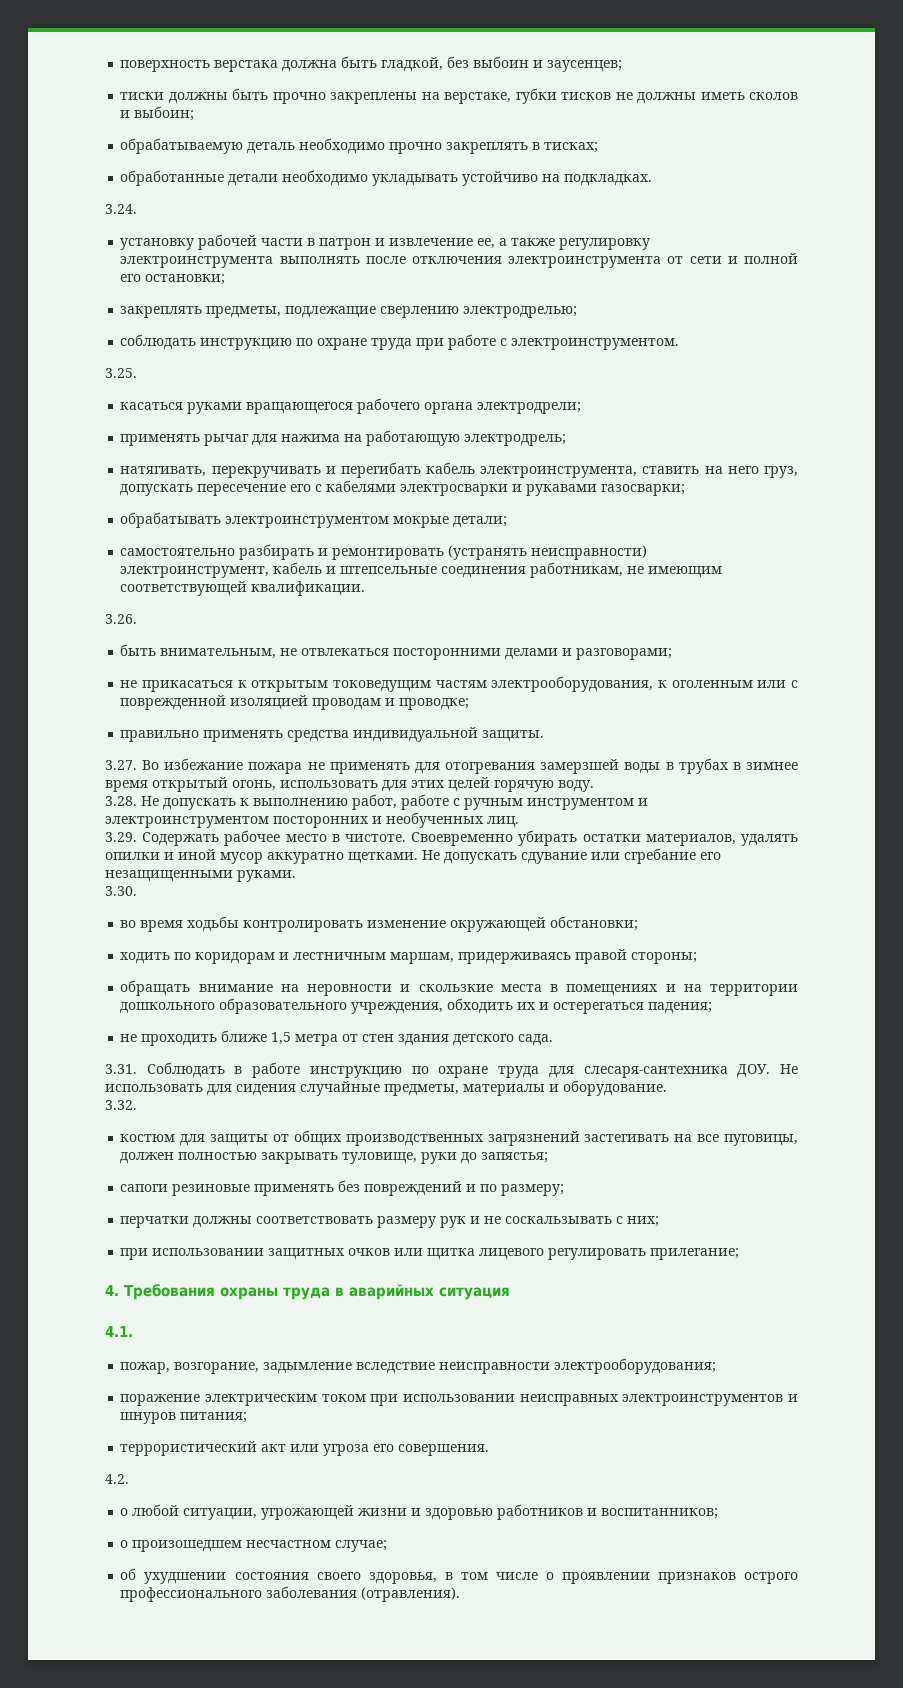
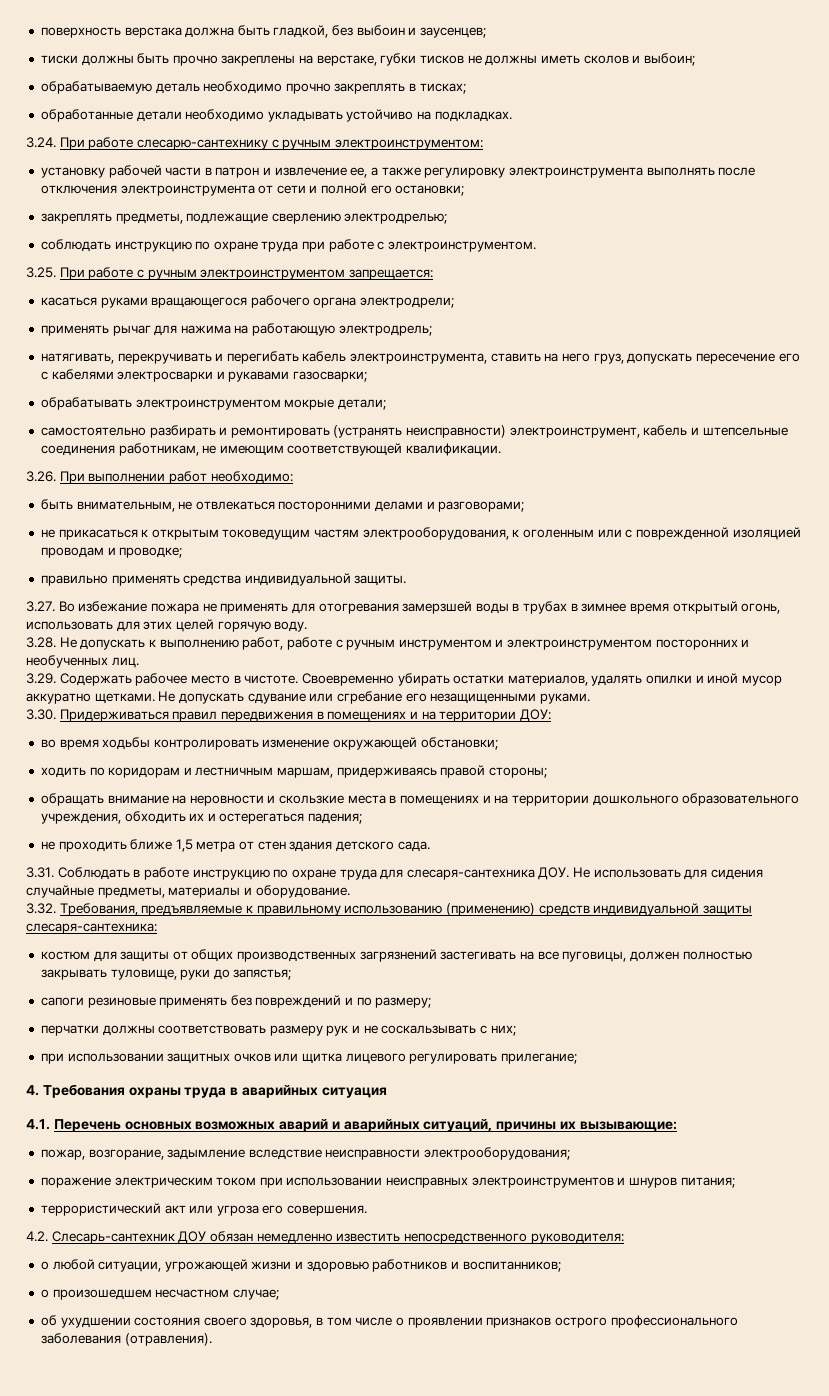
- 3.24.
+ 3.24. При работе слесарю-сантехнику с ручным электроинструментом:
- 3.25.
+ 3.25. При работе с ручным электроинструментом запрещается:
- 3.26.
+ 3.26. При выполнении работ необходимо:
- 3.30.
+ 3.30. Придерживаться правил передвижения в помещениях и на территории ДОУ:
- 3.32.
+ 3.32. Требования, предъявляемые к правильному использованию (применению) средств индивидуальной защиты слесаря-сантехника:
- 4.1.
+ 4.1. Перечень основных возможных аварий и аварийных ситуаций, причины их вызывающие:
- 4.2.
+ 4.2. Слесарь-сантехник ДОУ обязан немедленно известить непосредственного руководителя:

